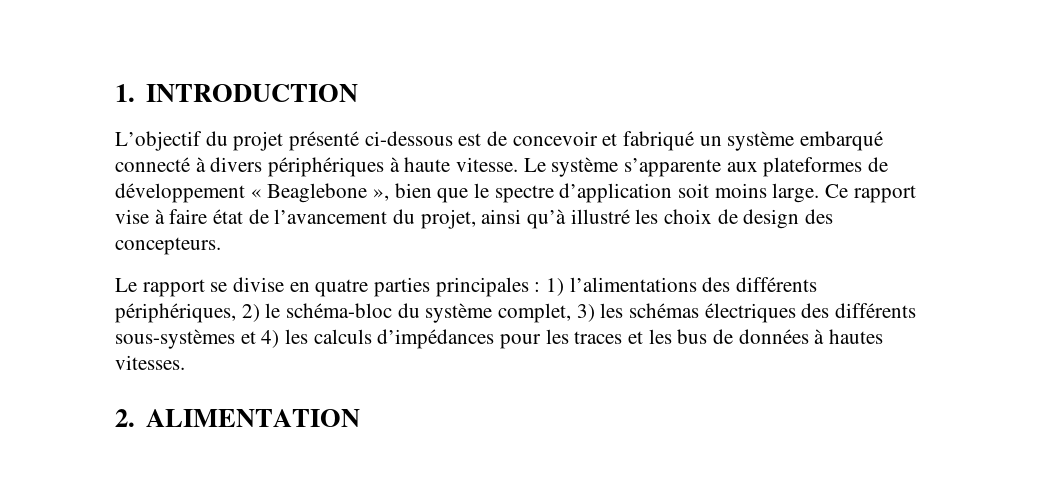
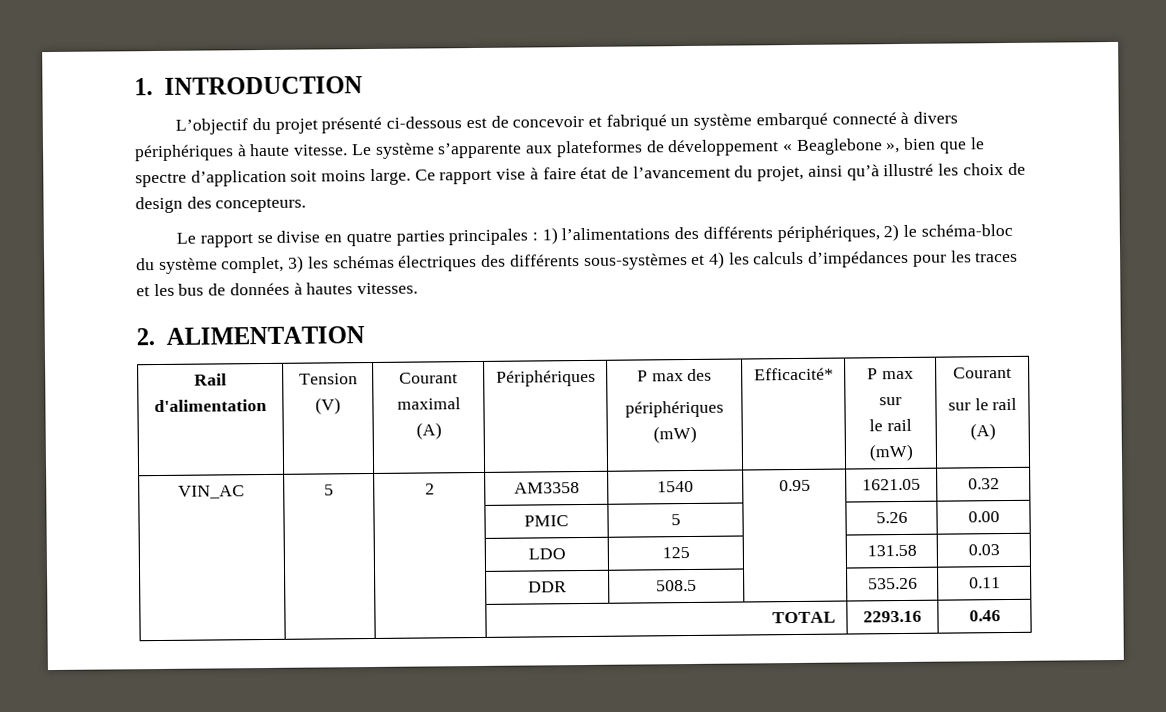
+ Rail d'alimentation | Tension (V) | Courant maximal (A) | Périphériques | P max des
+ périphériques (mW) | Efficacité* | P max sur
+ le rail (mW) | Courant
+ sur le rail (A)
+ VIN_AC | 5 | 2 | AM3358 | 1540 | 0.95 | 1621.05 | 0.32
+ | | | PMIC | 5 | | 5.26 | 0.00
+ | | | LDO | 125 | | 131.58 | 0.03
+ | | | DDR | 508.5 | | 535.26 | 0.11
+ | | | TOTAL | 2293.16 | 0.46

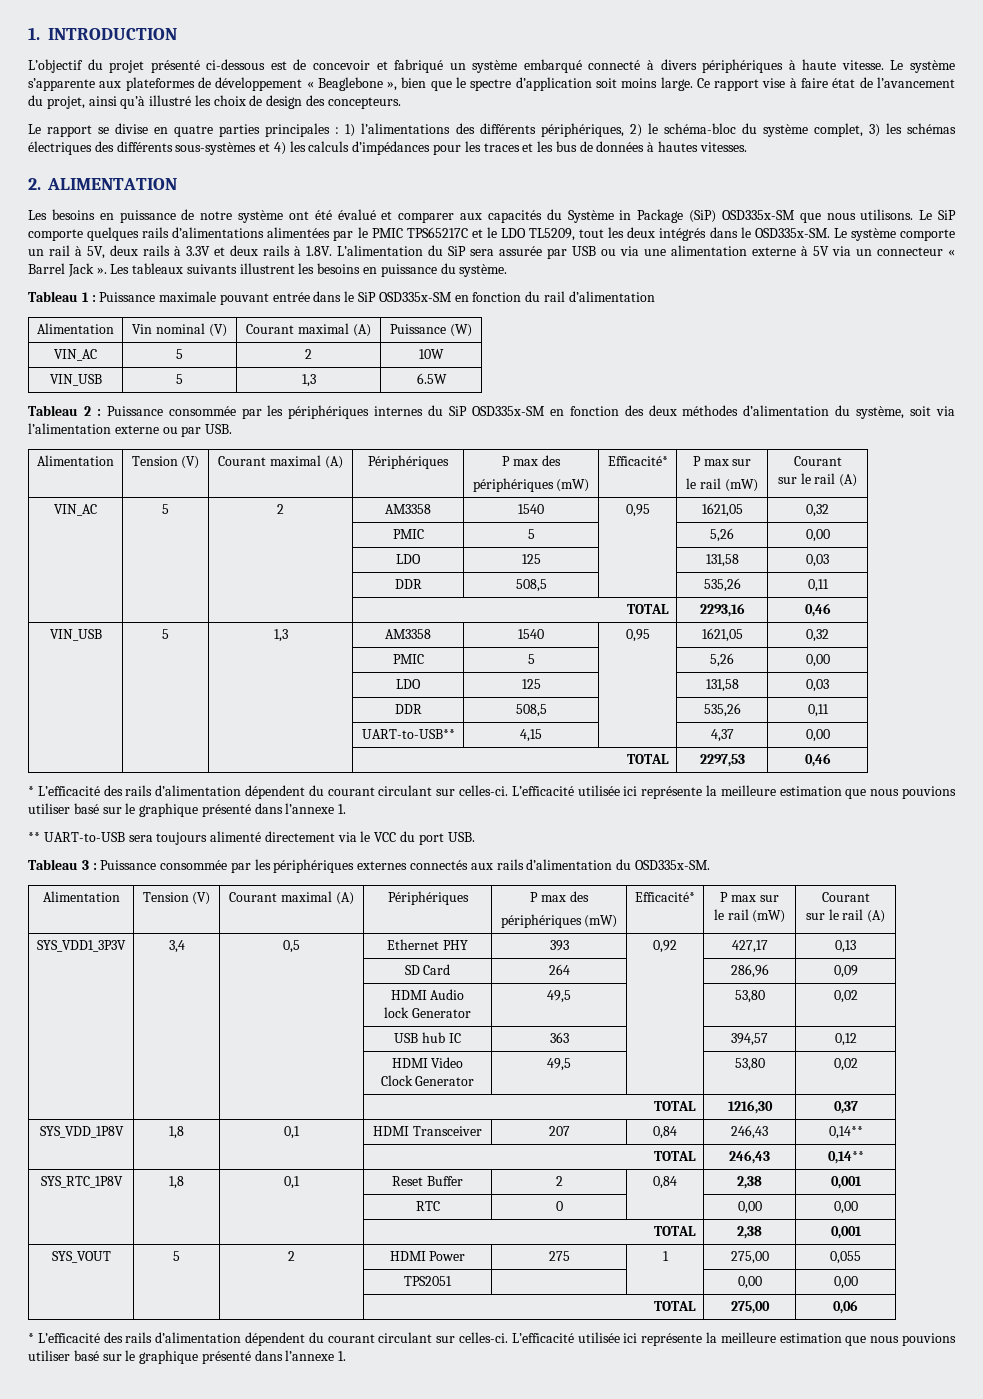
- Rail d'alimentation | Tension (V) | Courant maximal (A) | Périphériques | P max des
+ Les besoins en puissance de notre système ont été évalué et comparer aux capacités du Système in Package (SiP) OSD335x-SM que nous utilisons. Le SiP comporte quelques rails d’alimentations alimentées par le PMIC TPS65217C et le LDO TL5209, tout les deux intégrés dans le OSD335x-SM. Le système comporte un rail à 5V, deux rails à 3.3V et deux rails à 1.8V. L’alimentation du SiP sera assurée par USB ou via une alimentation externe à 5V via un connecteur « Barrel Jack ». Les tableaux suivants illustrent les besoins en puissance du système.
+ Tableau 1 : Puissance maximale pouvant entrée dans le SiP OSD335x-SM en fonction du rail d’alimentation
+ Alimentation | Vin nominal (V) | Courant maximal (A) | Puissance (W)
+ VIN_AC | 5 | 2 | 10W
+ VIN_USB | 5 | 1,3 | 6.5W
+ Tableau 2 : Puissance consommée par les périphériques internes du SiP OSD335x-SM en fonction des deux méthodes d’alimentation du système, soit via l’alimentation externe ou par USB.
+ Alimentation | Tension (V) | Courant maximal (A) | Périphériques | P max des
- VIN_AC | 5 | 2 | AM3358 | 1540 | 0.95 | 1621.05 | 0.32
- | | | PMIC | 5 | | 5.26 | 0.00
- | | | LDO | 125 | | 131.58 | 0.03
- | | | DDR | 508.5 | | 535.26 | 0.11
- | | | TOTAL | 2293.16 | 0.46
+ VIN_AC | 5 | 2 | AM3358 | 1540 | 0,95 | 1621,05 | 0,32
+ | | | PMIC | 5 | | 5,26 | 0,00
+ | | | LDO | 125 | | 131,58 | 0,03
+ | | | DDR | 508,5 | | 535,26 | 0,11
+ | | | TOTAL | 2293,16 | 0,46
+ VIN_USB | 5 | 1,3 | AM3358 | 1540 | 0,95 | 1621,05 | 0,32
+ | | | PMIC | 5 | | 5,26 | 0,00
+ | | | LDO | 125 | | 131,58 | 0,03
+ | | | DDR | 508,5 | | 535,26 | 0,11
+ | | | UART-to-USB** | 4,15 | | 4,37 | 0,00
+ | | | TOTAL | 2297,53 | 0,46
+ * L’efficacité des rails d’alimentation dépendent du courant circulant sur celles-ci. L’efficacité utilisée ici représente la meilleure estimation que nous pouvions utiliser basé sur le graphique présenté dans l’annexe 1.
+ ** UART-to-USB sera toujours alimenté directement via le VCC du port USB.
+ Tableau 3 : Puissance consommée par les périphériques externes connectés aux rails d’alimentation du OSD335x-SM.
+ Alimentation | Tension (V) | Courant maximal (A) | Périphériques | P max des
+ périphériques (mW) | Efficacité* | P max sur
+ le rail (mW) | Courant
+ sur le rail (A)
+ SYS_VDD1_3P3V | 3,4 | 0,5 | Ethernet PHY | 393 | 0,92 | 427,17 | 0,13
+ | | | SD Card | 264 | | 286,96 | 0,09
+ | | | HDMI Audio
+ lock Generator | 49,5 | | 53,80 | 0,02
+ | | | USB hub IC | 363 | | 394,57 | 0,12
+ | | | HDMI Video
+ Clock Generator | 49,5 | | 53,80 | 0,02
+ | | | TOTAL | 1216,30 | 0,37
+ SYS_VDD_1P8V | 1,8 | 0,1 | HDMI Transceiver | 207 | 0,84 | 246,43 | 0,14**
+ | | | TOTAL | 246,43 | 0,14**
+ SYS_RTC_1P8V | 1,8 | 0,1 | Reset Buffer | 2 | 0,84 | 2,38 | 0,001
+ | | | RTC | 0 | | 0,00 | 0,00
+ | | | TOTAL | 2,38 | 0,001
+ SYS_VOUT | 5 | 2 | HDMI Power | 275 | 1 | 275,00 | 0,055
+ | | | TPS2051 | | | 0,00 | 0,00
+ | | | TOTAL | 275,00 | 0,06
+ * L’efficacité des rails d’alimentation dépendent du courant circulant sur celles-ci. L’efficacité utilisée ici représente la meilleure estimation que nous pouvions utiliser basé sur le graphique présenté dans l’annexe 1.

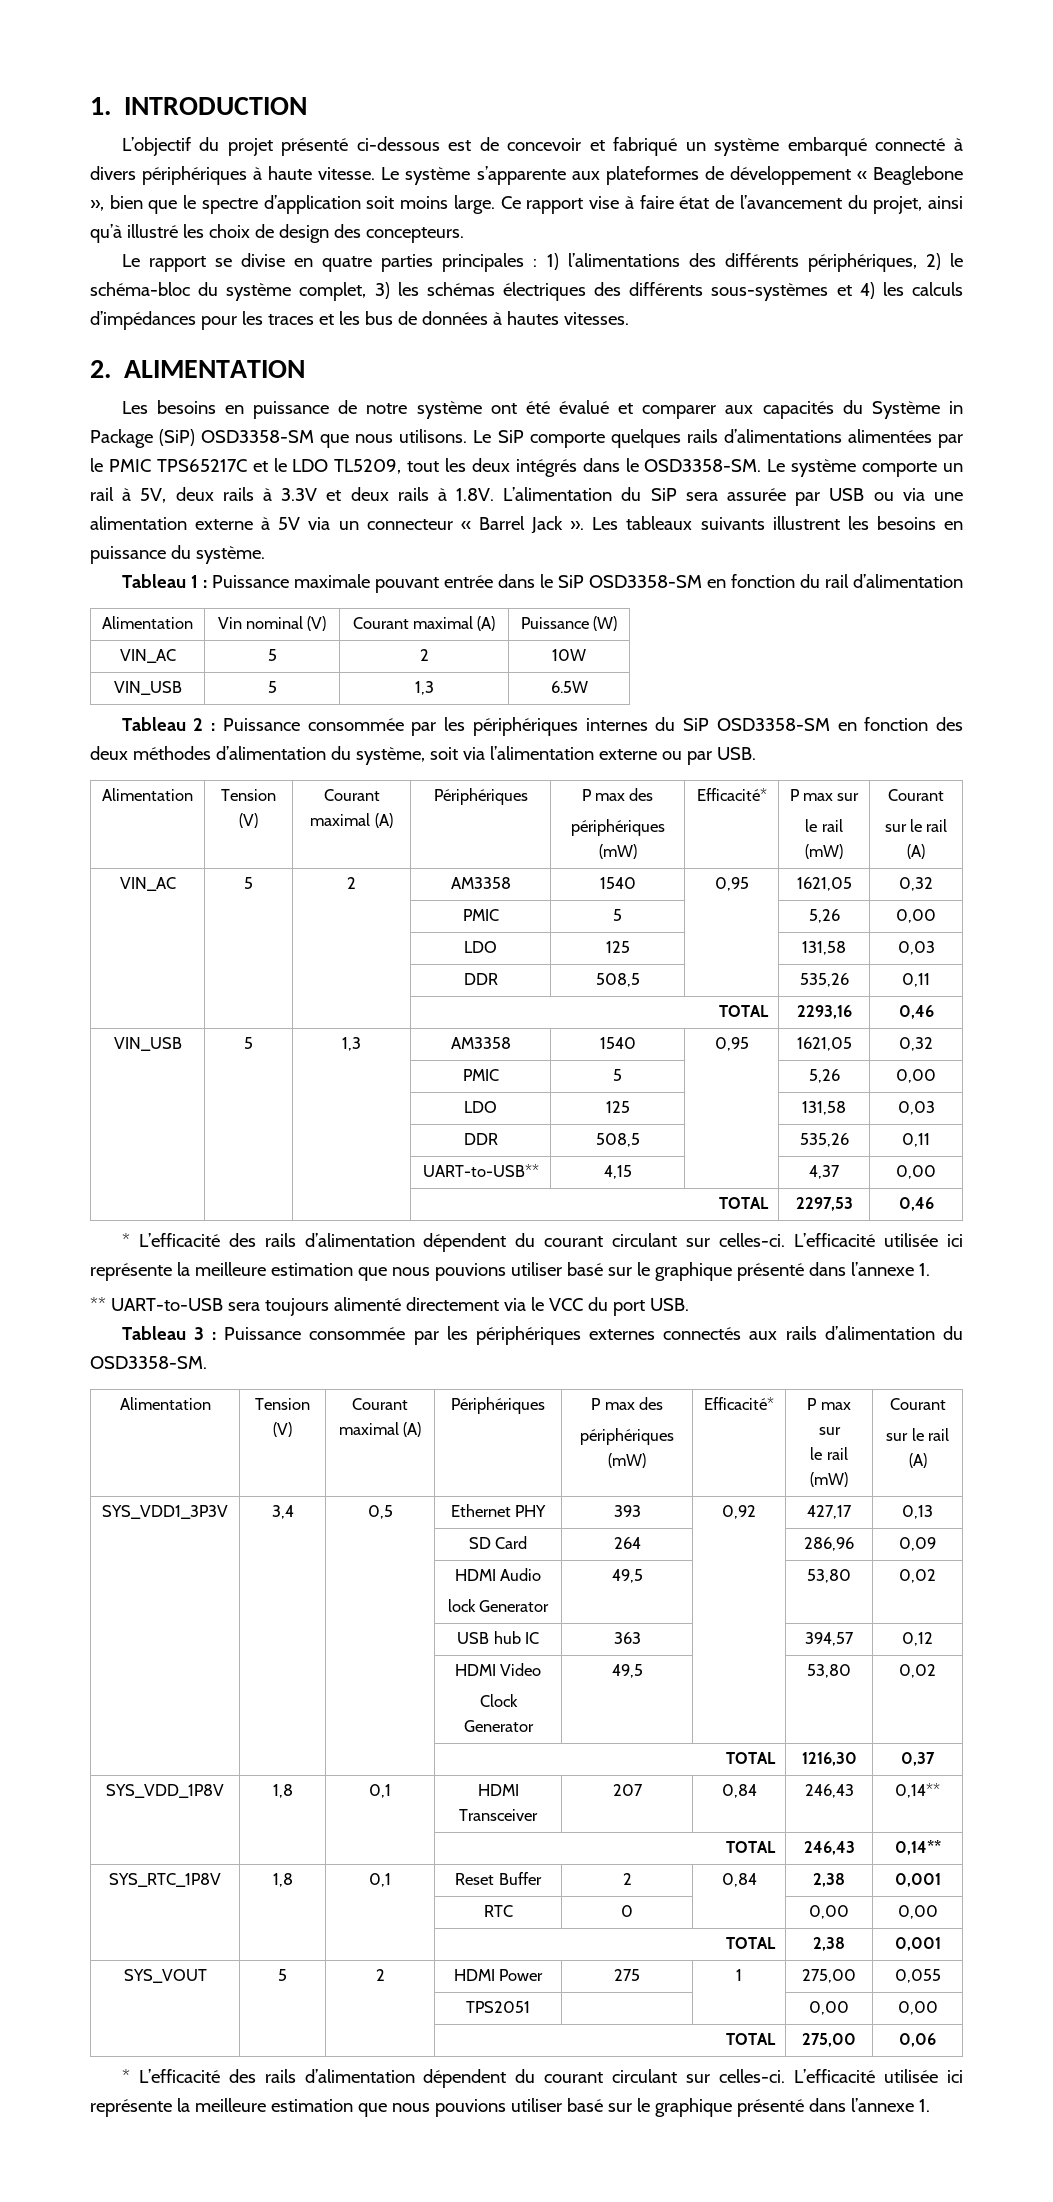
- Les besoins en puissance de notre système ont été évalué et comparer aux capacités du Système in Package (SiP) OSD335x-SM que nous utilisons.
+ Les besoins en puissance de notre système ont été évalué et comparer aux capacités du Système in Package (SiP) OSD3358-SM que nous utilisons.
- Le SiP comporte quelques rails d’alimentations alimentées par le PMIC TPS65217C et le LDO TL5209, tout les deux intégrés dans le OSD335x-SM.
+ Le SiP comporte quelques rails d’alimentations alimentées par le PMIC TPS65217C et le LDO TL5209, tout les deux intégrés dans le OSD3358-SM.
- Tableau 1 : Puissance maximale pouvant entrée dans le SiP OSD335x-SM en fonction du rail d’alimentation
+ Tableau 1 : Puissance maximale pouvant entrée dans le SiP OSD3358-SM en fonction du rail d’alimentation
- Tableau 2 : Puissance consommée par les périphériques internes du SiP OSD335x-SM en fonction des deux méthodes d’alimentation du système, soit via l’alimentation externe ou par USB.
+ Tableau 2 : Puissance consommée par les périphériques internes du SiP OSD3358-SM en fonction des deux méthodes d’alimentation du système, soit via l’alimentation externe ou par USB.
- Tableau 3 : Puissance consommée par les périphériques externes connectés aux rails d’alimentation du OSD335x-SM.
+ Tableau 3 : Puissance consommée par les périphériques externes connectés aux rails d’alimentation du OSD3358-SM.

